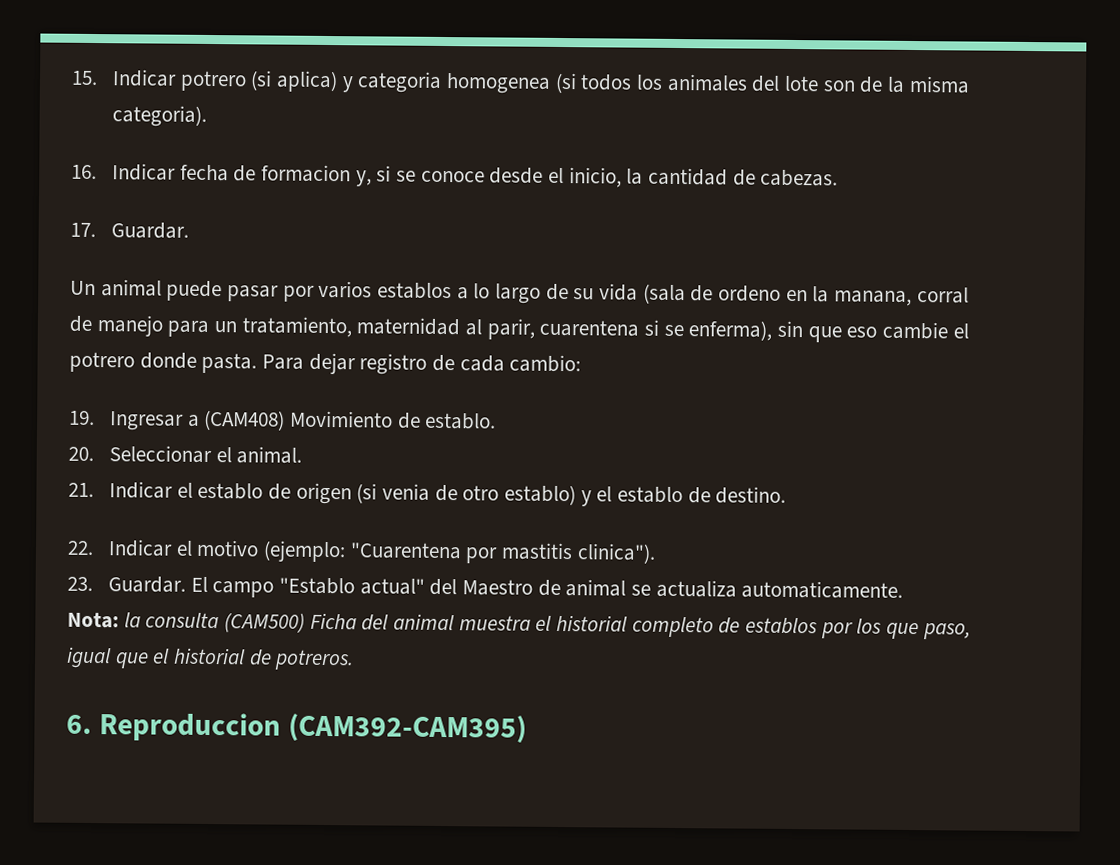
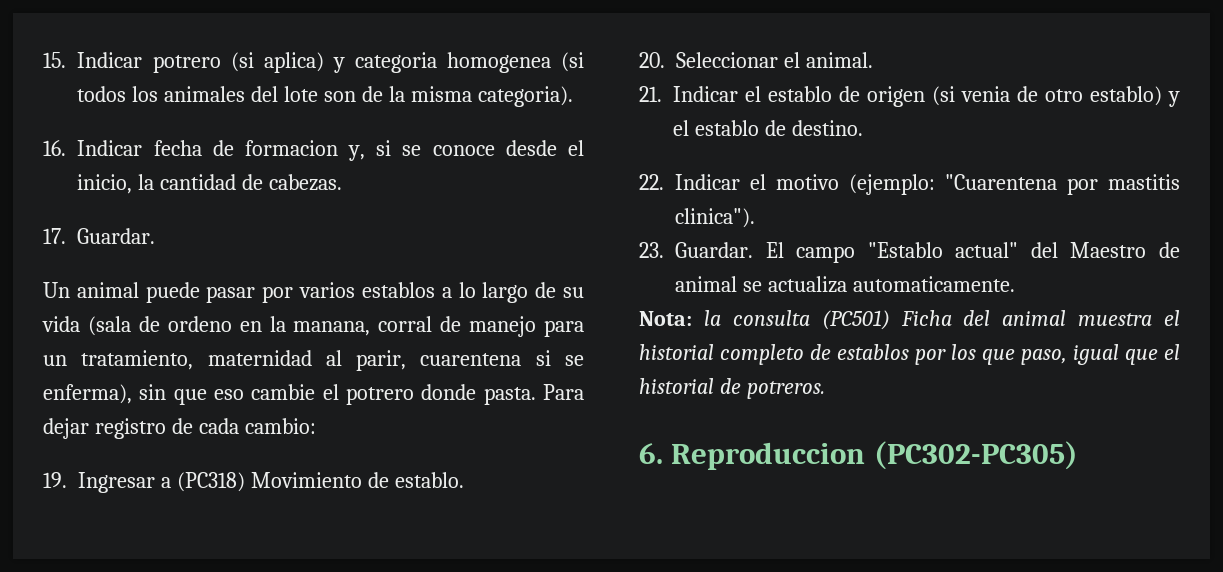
- 19. Ingresar a (CAM408) Movimiento de establo.
+ 19. Ingresar a (PC318) Movimiento de establo.
- Nota: la consulta (CAM500) Ficha del animal muestra el historial completo de establos por los que paso, igual que el historial de potreros.
+ Nota: la consulta (PC501) Ficha del animal muestra el historial completo de establos por los que paso, igual que el historial de potreros.
- 6. Reproduccion (CAM392-CAM395)
+ 6. Reproduccion (PC302-PC305)

